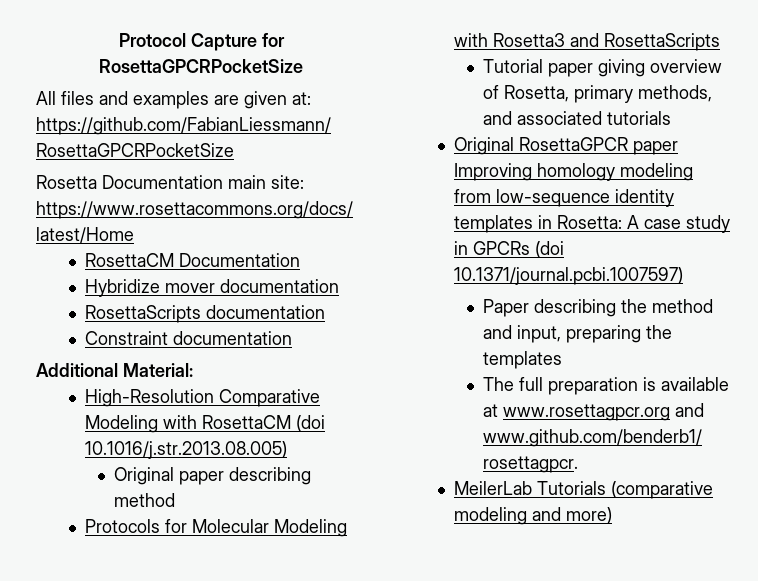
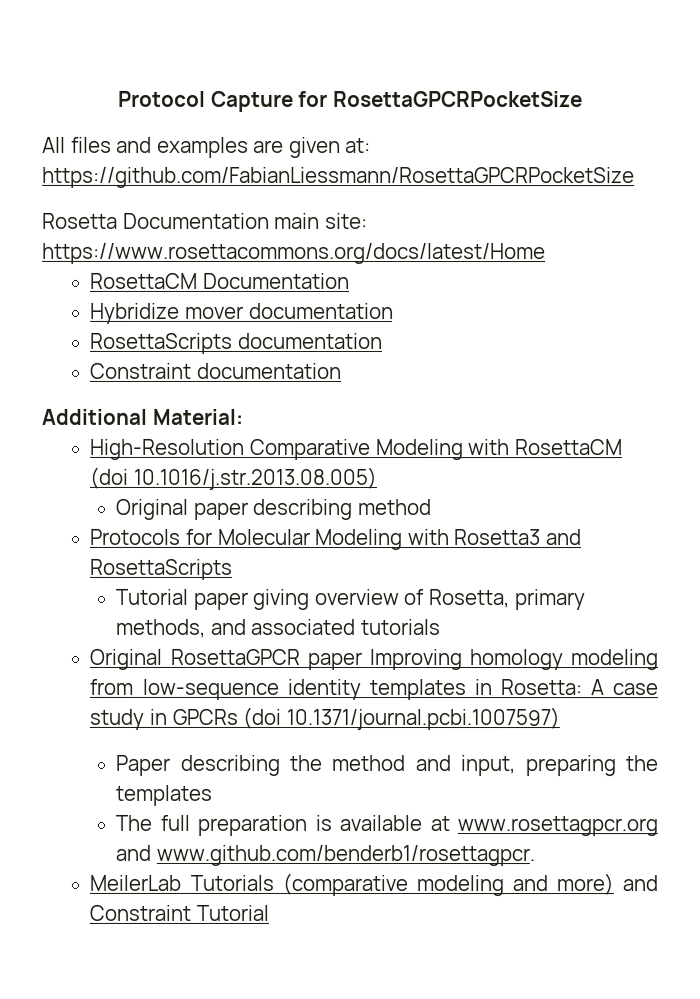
- MeilerLab Tutorials (comparative modeling and more)
+ MeilerLab Tutorials (comparative modeling and more) and Constraint Tutorial

